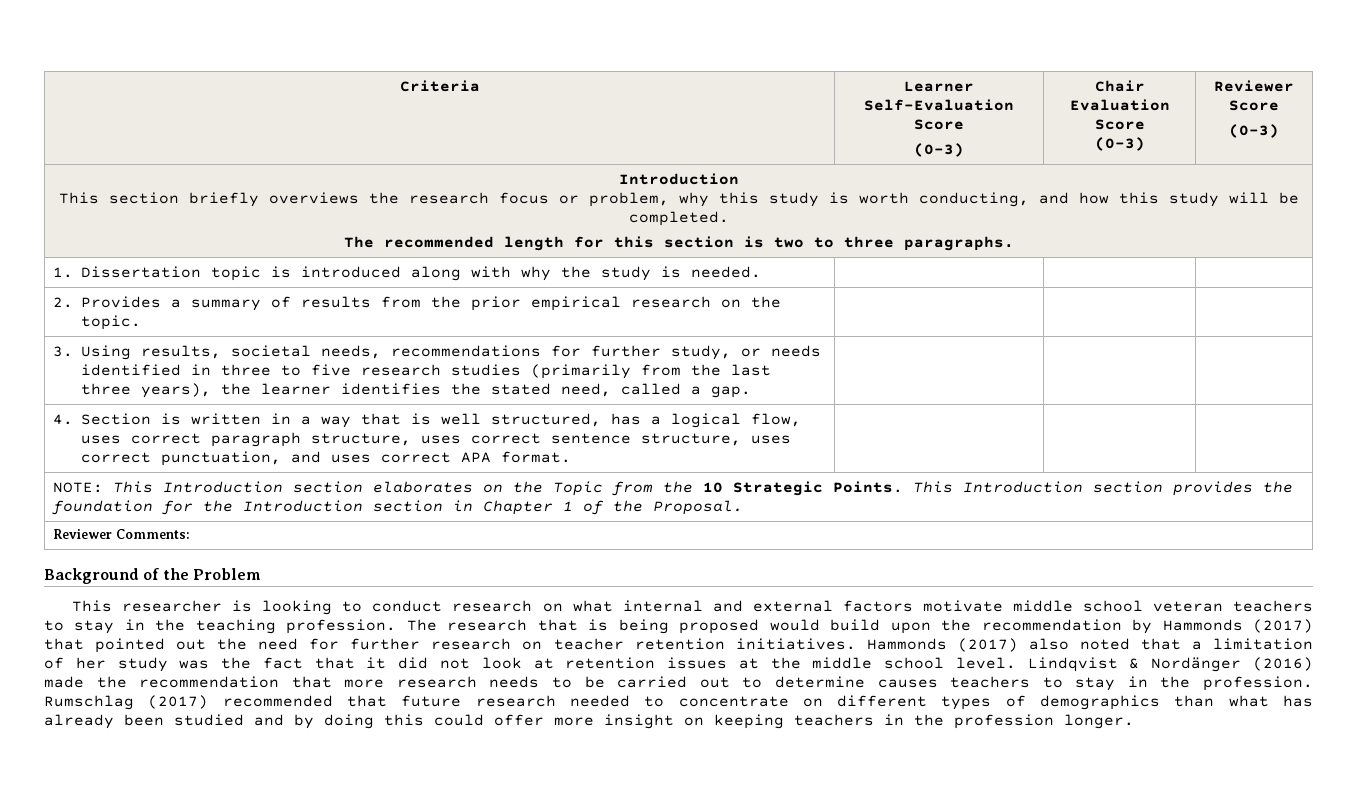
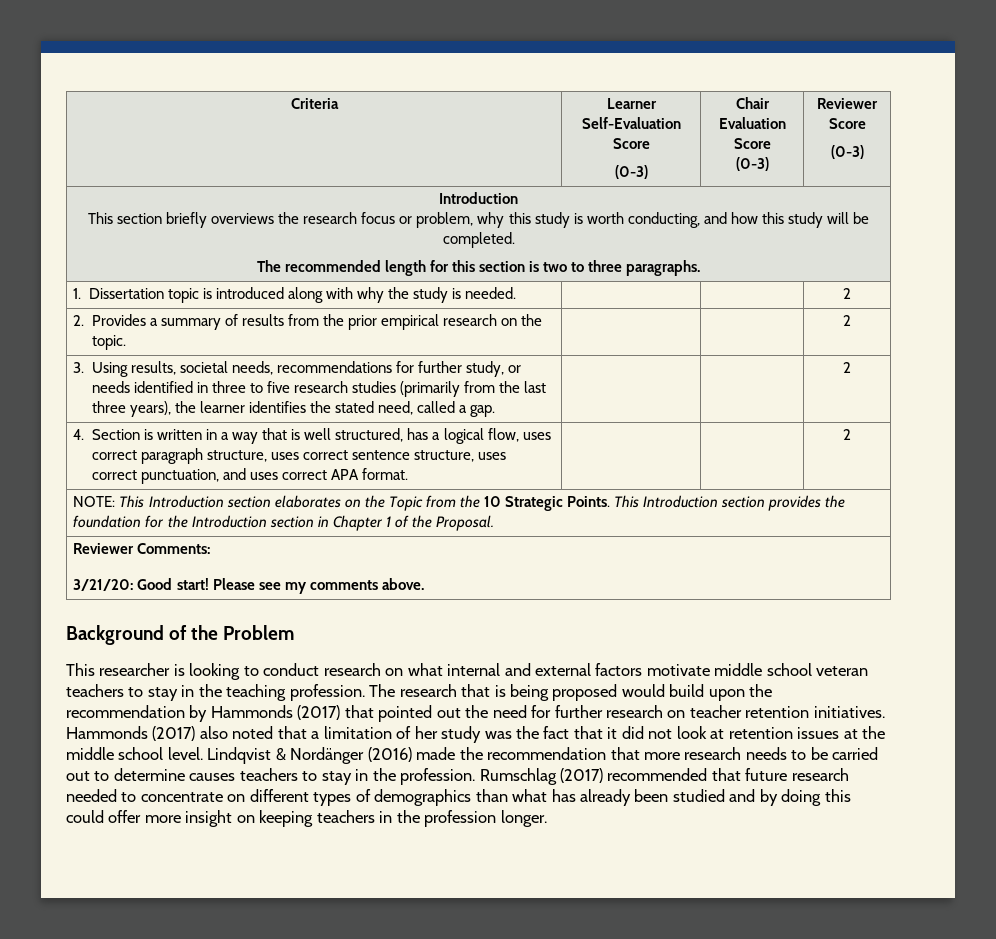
- 1. Dissertation topic is introduced along with why the study is needed. | | |
+ 1. Dissertation topic is introduced along with why the study is needed. | | | 2
- 2. Provides a summary of results from the prior empirical research on the topic. | | |
+ 2. Provides a summary of results from the prior empirical research on the topic. | | | 2
- 3. Using results, societal needs, recommendations for further study, or needs identified in three to five research studies (primarily from the last three years), the learner identifies the stated need, called a gap. | | |
+ 3. Using results, societal needs, recommendations for further study, or needs identified in three to five research studies (primarily from the last three years), the learner identifies the stated need, called a gap. | | | 2
- 4. Section is written in a way that is well structured, has a logical flow, uses correct paragraph structure, uses correct sentence structure, uses correct punctuation, and uses correct APA format. | | |
+ 4. Section is written in a way that is well structured, has a logical flow, uses correct paragraph structure, uses correct sentence structure, uses correct punctuation, and uses correct APA format. | | | 2
  Reviewer Comments:
+ 3/21/20: Good start! Please see my comments above.

